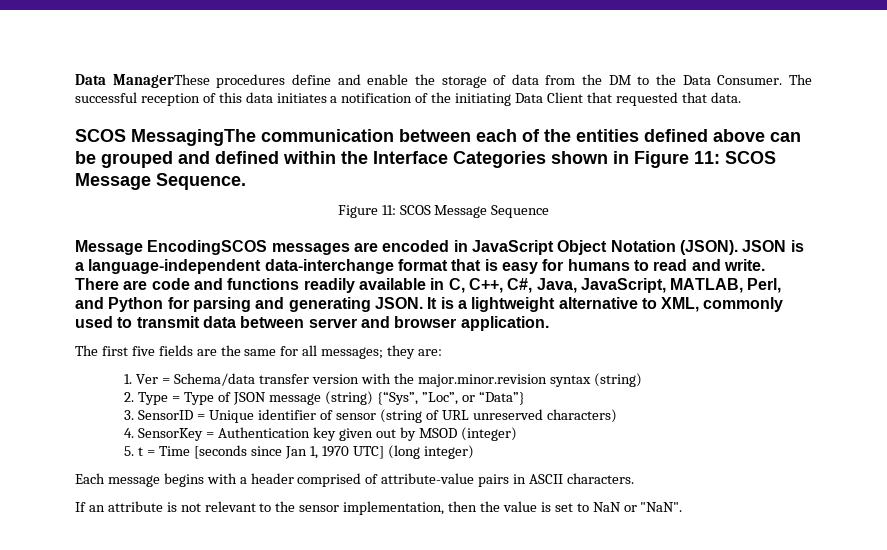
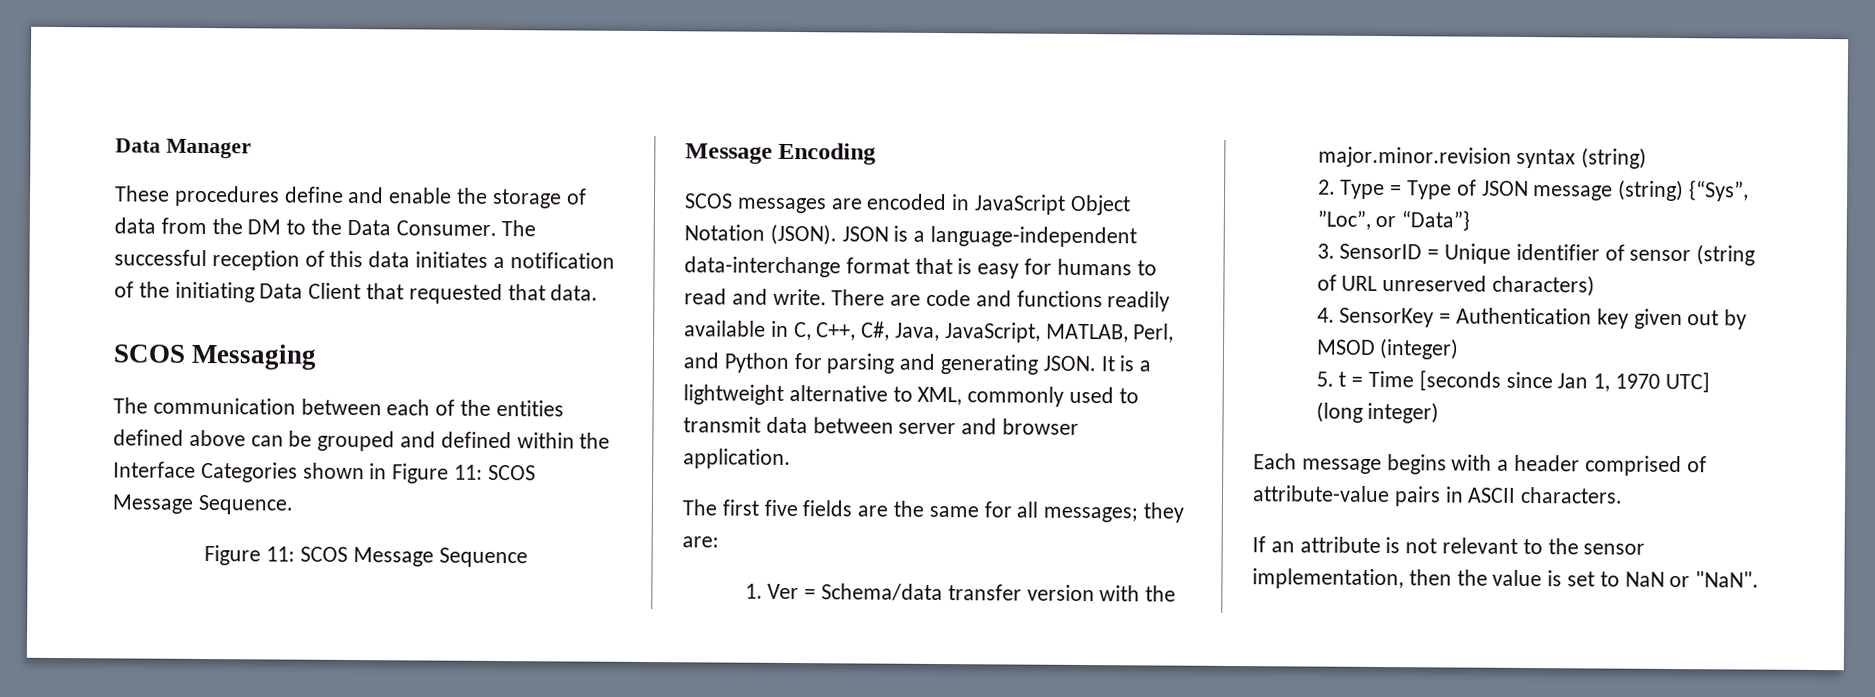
- Data ManagerThese procedures define and enable the storage of data from the DM to the Data Consumer.
+ Data Manager
+ These procedures define and enable the storage of data from the DM to the Data Consumer.
- SCOS MessagingThe communication between each of the entities defined above can be grouped and defined within the Interface Categories shown in Figure 11: SCOS Message Sequence.
+ SCOS Messaging
+ The communication between each of the entities defined above can be grouped and defined within the Interface Categories shown in Figure 11: SCOS Message Sequence.
- Message EncodingSCOS messages are encoded in JavaScript Object Notation (JSON).
+ Message Encoding
+ SCOS messages are encoded in JavaScript Object Notation (JSON).

